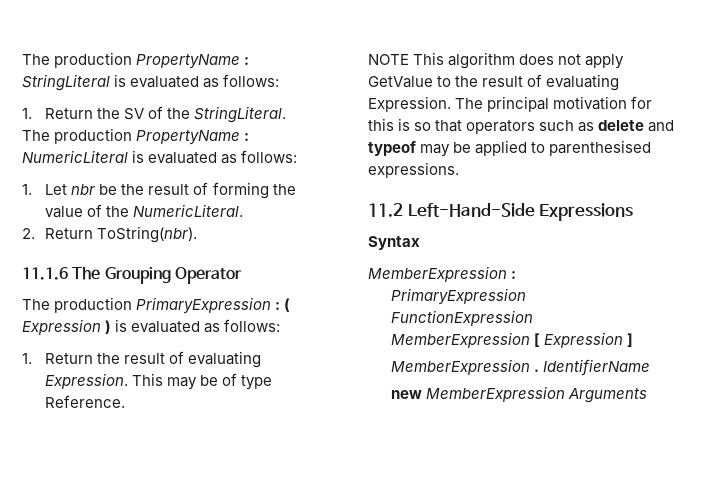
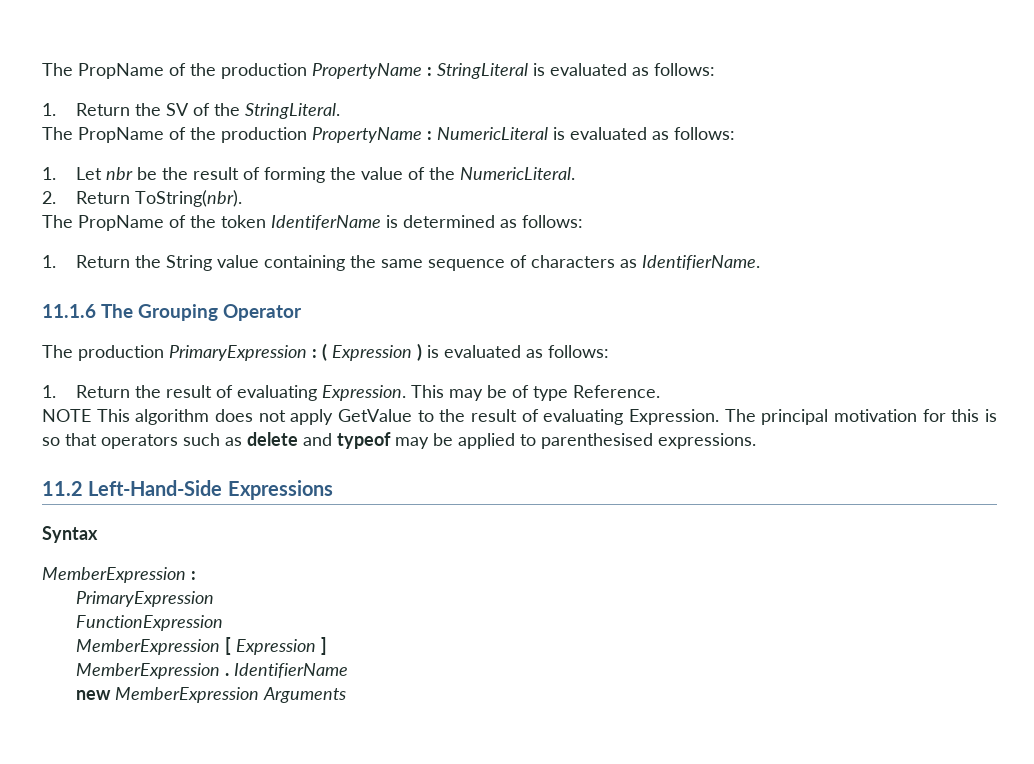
- The production PropertyName : StringLiteral is evaluated as follows:
+ The PropName of the production PropertyName : StringLiteral is evaluated as follows:
- The production PropertyName : NumericLiteral is evaluated as follows:
+ The PropName of the production PropertyName : NumericLiteral is evaluated as follows:
+ The PropName of the token IdentiferName is determined as follows:
+ 1. Return the String value containing the same sequence of characters as IdentifierName.

